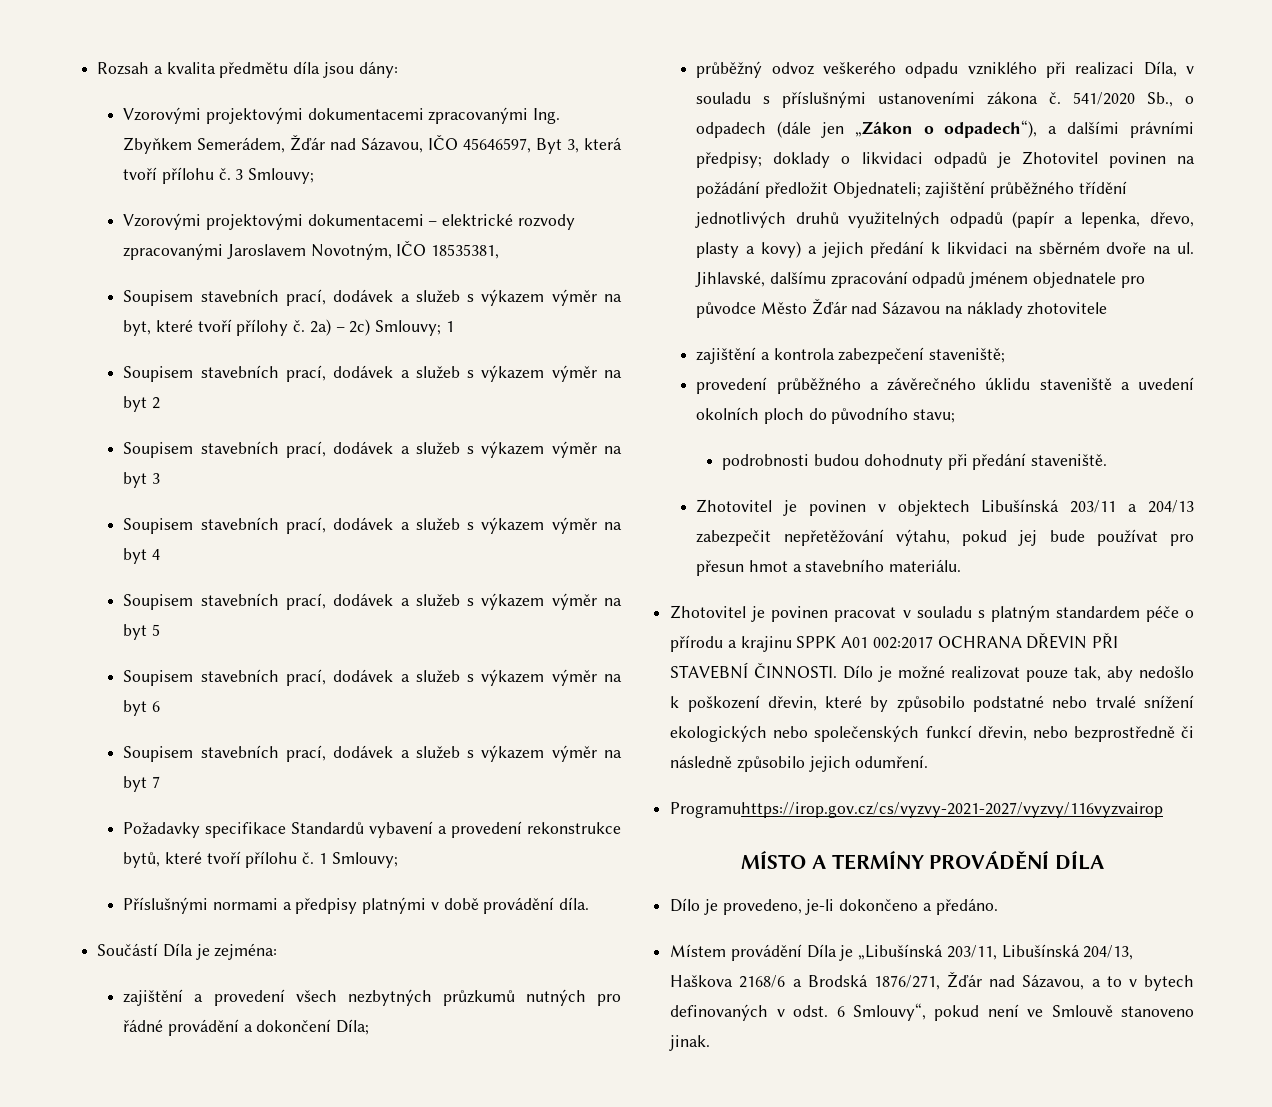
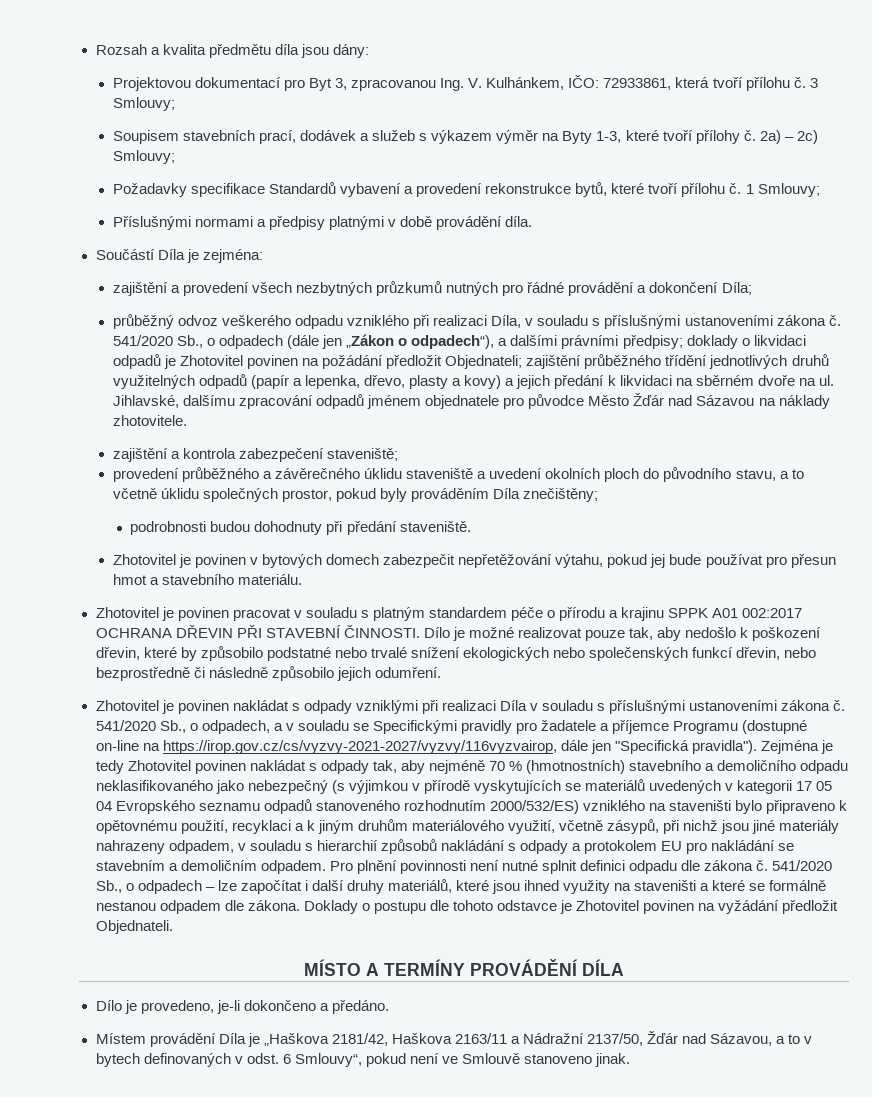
- Vzorovými projektovými dokumentacemi zpracovanými Ing. Zbyňkem Semerádem, Žďár nad Sázavou, IČO 45646597, Byt 3, která tvoří přílohu č.
+ Projektovou dokumentací pro Byt 3, zpracovanou Ing. V. Kulhánkem, IČO: 72933861, která tvoří přílohu č.
- Vzorovými projektovými dokumentacemi – elektrické rozvody zpracovanými Jaroslavem Novotným, IČO 18535381,
- Soupisem stavebních prací, dodávek a služeb s výkazem výměr na byt, které tvoří přílohy č.
+ Soupisem stavebních prací, dodávek a služeb s výkazem výměr na Byty 1-3, které tvoří přílohy č.
- 2a) – 2c) Smlouvy; 1
- Soupisem stavebních prací, dodávek a služeb s výkazem výměr na byt 2
- Soupisem stavebních prací, dodávek a služeb s výkazem výměr na byt 3
- Soupisem stavebních prací, dodávek a služeb s výkazem výměr na byt 4
- Soupisem stavebních prací, dodávek a služeb s výkazem výměr na byt 5
- Soupisem stavebních prací, dodávek a služeb s výkazem výměr na byt 6
- Soupisem stavebních prací, dodávek a služeb s výkazem výměr na byt 7
+ 2a) – 2c) Smlouvy;
- Jihlavské, dalšímu zpracování odpadů jménem objednatele pro původce Město Žďár nad Sázavou na náklady zhotovitele
+ Jihlavské, dalšímu zpracování odpadů jménem objednatele pro původce Město Žďár nad Sázavou na náklady zhotovitele.
- provedení průběžného a závěrečného úklidu staveniště a uvedení okolních ploch do původního stavu;
+ provedení průběžného a závěrečného úklidu staveniště a uvedení okolních ploch do původního stavu, a to včetně úklidu společných prostor, pokud byly prováděním Díla znečištěny;
- Zhotovitel je povinen v objektech Libušínská 203/11 a 204/13 zabezpečit nepřetěžování výtahu, pokud jej bude používat pro přesun hmot a stavebního materiálu.
+ Zhotovitel je povinen v bytových domech zabezpečit nepřetěžování výtahu, pokud jej bude používat pro přesun hmot a stavebního materiálu.
- Programuhttps://irop.gov.cz/cs/vyzvy-2021-2027/vyzvy/116vyzvairop
+ Zhotovitel je povinen nakládat s odpady vzniklými při realizaci Díla v souladu s příslušnými ustanoveními zákona č. 541/2020 Sb., o odpadech, a v souladu se Specifickými pravidly pro žadatele a příjemce Programu (dostupné on-line na https://irop.gov.cz/cs/vyzvy-2021-2027/vyzvy/116vyzvairop, dále jen "Specifická pravidla"). Zejména je tedy Zhotovitel povinen nakládat s odpady tak, aby nejméně 70 % (hmotnostních) stavebního a demoličního odpadu neklasifikovaného jako nebezpečný (s výjimkou v přírodě vyskytujících se materiálů uvedených v kategorii 17 05 04 Evropského seznamu odpadů stanoveného rozhodnutím 2000/532/ES) vzniklého na staveništi bylo připraveno k opětovnému použití, recyklaci a k jiným druhům materiálového využití, včetně zásypů, při nichž jsou jiné materiály nahrazeny odpadem, v souladu s hierarchií způsobů nakládání s odpady a protokolem EU pro nakládání se stavebním a demoličním odpadem. Pro plnění povinnosti není nutné splnit definici odpadu dle zákona č. 541/2020 Sb., o odpadech – lze započítat i další druhy materiálů, které jsou ihned využity na staveništi a které se formálně nestanou odpadem dle zákona. Doklady o postupu dle tohoto odstavce je Zhotovitel povinen na vyžádání předložit Objednateli.
- Místem provádění Díla je „Libušínská 203/11, Libušínská 204/13, Haškova 2168/6 a Brodská 1876/271, Žďár nad Sázavou, a to v bytech definovaných v odst. 6 Smlouvy“, pokud není ve Smlouvě stanoveno jinak.
+ Místem provádění Díla je „Haškova 2181/42, Haškova 2163/11 a Nádražní 2137/50, Žďár nad Sázavou, a to v bytech definovaných v odst. 6 Smlouvy“, pokud není ve Smlouvě stanoveno jinak.

